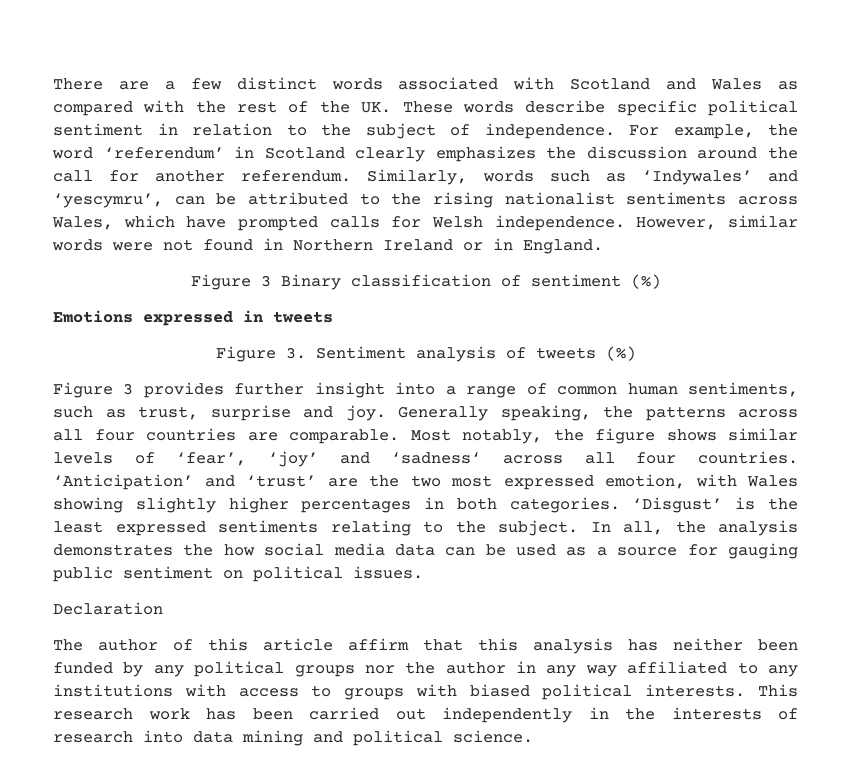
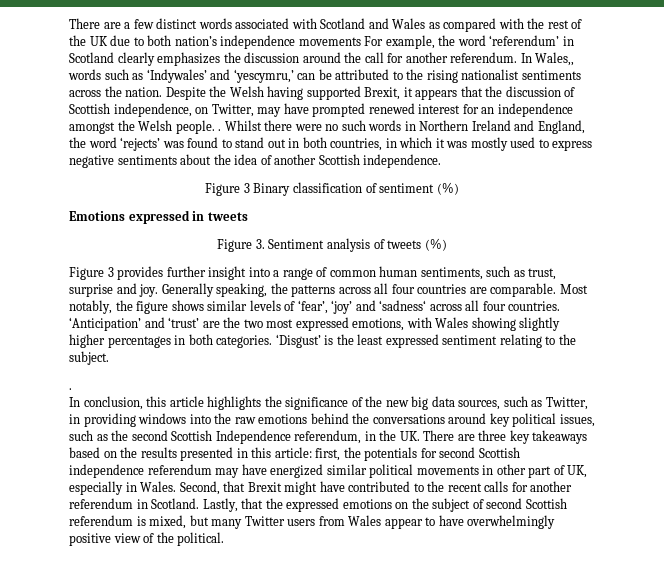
- There are a few distinct words associated with Scotland and Wales as compared with the rest of the UK. These words describe specific political sentiment in relation to the subject of independence. For example, the word ‘referendum’ in Scotland clearly emphasizes the discussion around the call for another referendum.
+ There are a few distinct words associated with Scotland and Wales as compared with the rest of the UK due to both nation’s independence movements For example, the word ‘referendum’ in Scotland clearly emphasizes the discussion around the call for another referendum.
- Similarly, words such as ‘Indywales’ and ‘yescymru’, can be attributed to the rising nationalist sentiments across Wales, which have prompted calls for Welsh independence. However, similar words were not found in Northern Ireland or in England.
+ In Wales,, words such as ‘Indywales’ and ‘yescymru,’ can be attributed to the rising nationalist sentiments across the nation. Despite the Welsh having supported Brexit, it appears that the discussion of Scottish independence, on Twitter, may have prompted renewed interest for an independence amongst the Welsh people. . Whilst there were no such words in Northern Ireland and England, the word ‘rejects’ was found to stand out in both countries, in which it was mostly used to express negative sentiments about the idea of another Scottish independence.
- ‘Anticipation’ and ‘trust’ are the two most expressed emotion, with Wales showing slightly higher percentages in both categories.
+ ‘Anticipation’ and ‘trust’ are the two most expressed emotions, with Wales showing slightly higher percentages in both categories.
- ‘Disgust’ is the least expressed sentiments relating to the subject. In all, the analysis demonstrates the how social media data can be used as a source for gauging public sentiment on political issues.
- Declaration
- The author of this article affirm that this analysis has neither been funded by any political groups nor the author in any way affiliated to any institutions with access to groups with biased political interests. This research work has been carried out independently in the interests of research into data mining and political science.
+ ‘Disgust’ is the least expressed sentiment relating to the subject.
+ .
+ In conclusion, this article highlights the significance of the new big data sources, such as Twitter, in providing windows into the raw emotions behind the conversations around key political issues, such as the second Scottish Independence referendum, in the UK. There are three key takeaways based on the results presented in this article: first, the potentials for second Scottish independence referendum may have energized similar political movements in other part of UK, especially in Wales. Second, that Brexit might have contributed to the recent calls for another referendum in Scotland. Lastly, that the expressed emotions on the subject of second Scottish referendum is mixed, but many Twitter users from Wales appear to have overwhelmingly positive view of the political.

